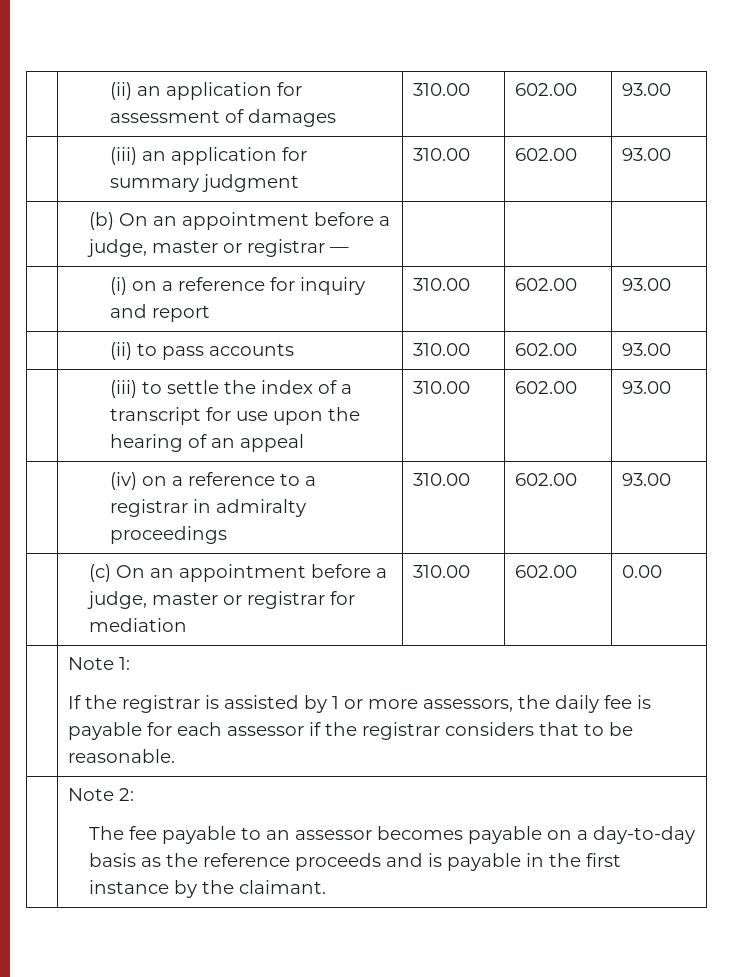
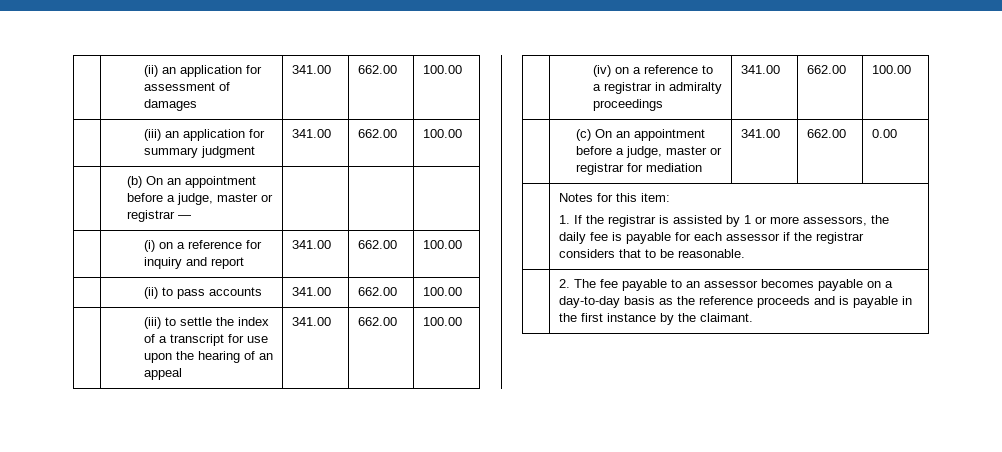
- | (ii) an application for assessment of damages | 310.00 | 602.00 | 93.00
+ | (ii) an application for assessment of damages | 341.00 | 662.00 | 100.00
- | (iii) an application for summary judgment | 310.00 | 602.00 | 93.00
+ | (iii) an application for summary judgment | 341.00 | 662.00 | 100.00
- | (i) on a reference for inquiry and report | 310.00 | 602.00 | 93.00
+ | (i) on a reference for inquiry and report | 341.00 | 662.00 | 100.00
- | (ii) to pass accounts | 310.00 | 602.00 | 93.00
+ | (ii) to pass accounts | 341.00 | 662.00 | 100.00
- | (iii) to settle the index of a transcript for use upon the hearing of an appeal | 310.00 | 602.00 | 93.00
+ | (iii) to settle the index of a transcript for use upon the hearing of an appeal | 341.00 | 662.00 | 100.00
- | (iv) on a reference to a registrar in admiralty proceedings | 310.00 | 602.00 | 93.00
+ | (iv) on a reference to a registrar in admiralty proceedings | 341.00 | 662.00 | 100.00
- | (c) On an appointment before a judge, master or registrar for mediation | 310.00 | 602.00 | 0.00
+ | (c) On an appointment before a judge, master or registrar for mediation | 341.00 | 662.00 | 0.00
- | Note 1:
- If the registrar is assisted by 1 or more assessors, the daily fee is payable for each assessor if the registrar considers that to be reasonable.
+ | Notes for this item:
+ 1. If the registrar is assisted by 1 or more assessors, the daily fee is payable for each assessor if the registrar considers that to be reasonable.
- | Note 2:
- The fee payable to an assessor becomes payable on a day-to-day basis as the reference proceeds and is payable in the first instance by the claimant.
+ | 2. The fee payable to an assessor becomes payable on a day-to-day basis as the reference proceeds and is payable in the first instance by the claimant.

